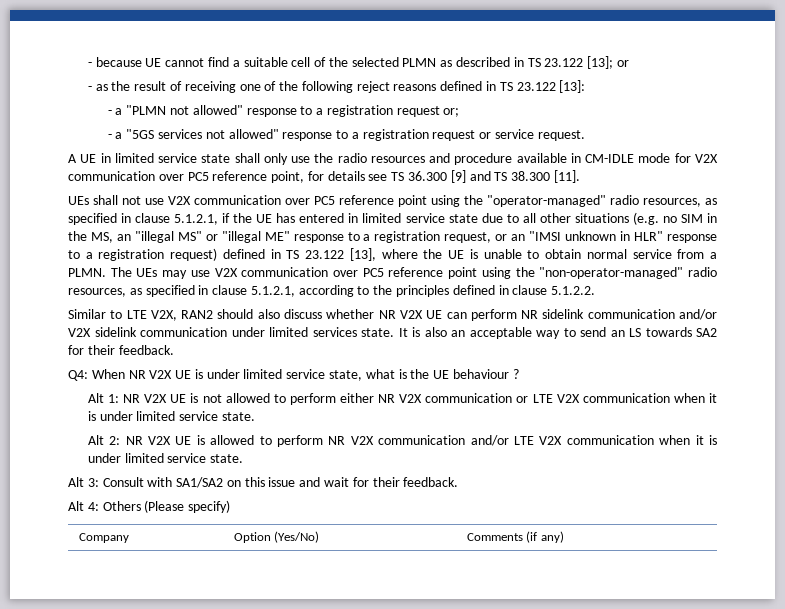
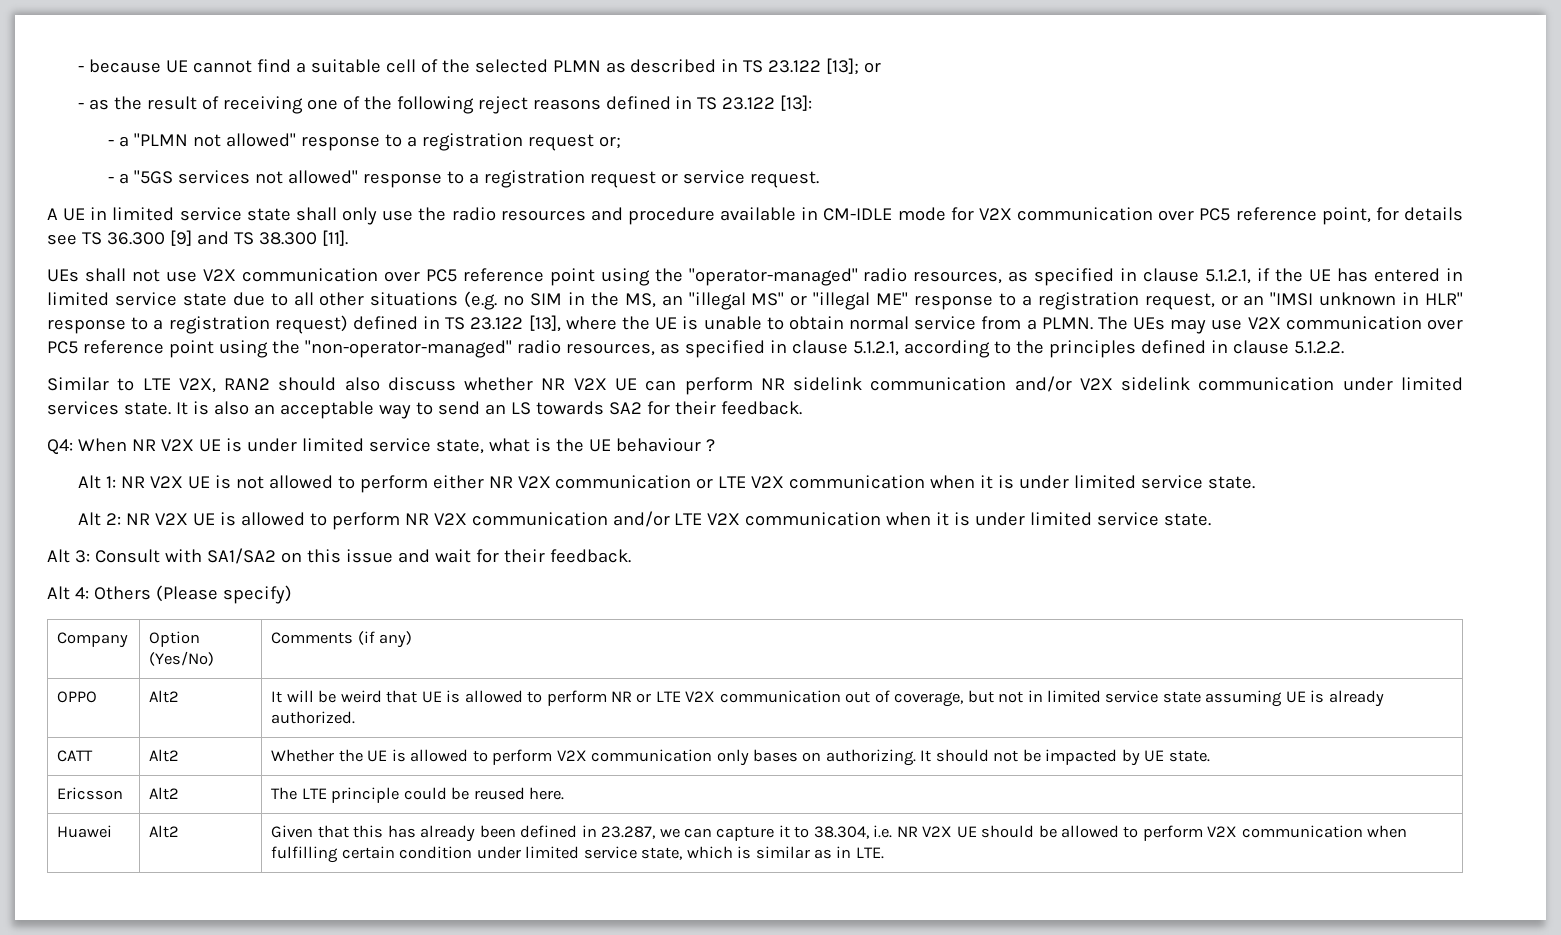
+ OPPO | Alt2 | It will be weird that UE is allowed to perform NR or LTE V2X communication out of coverage, but not in limited service state assuming UE is already authorized.
+ CATT | Alt2 | Whether the UE is allowed to perform V2X communication only bases on authorizing. It should not be impacted by UE state.
+ Ericsson | Alt2 | The LTE principle could be reused here.
+ Huawei | Alt2 | Given that this has already been defined in 23.287, we can capture it to 38.304, i.e. NR V2X UE should be allowed to perform V2X communication when fulfilling certain condition under limited service state, which is similar as in LTE.

